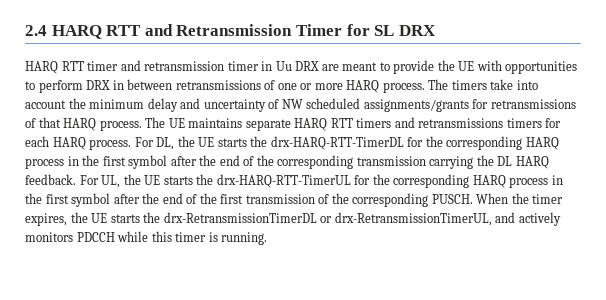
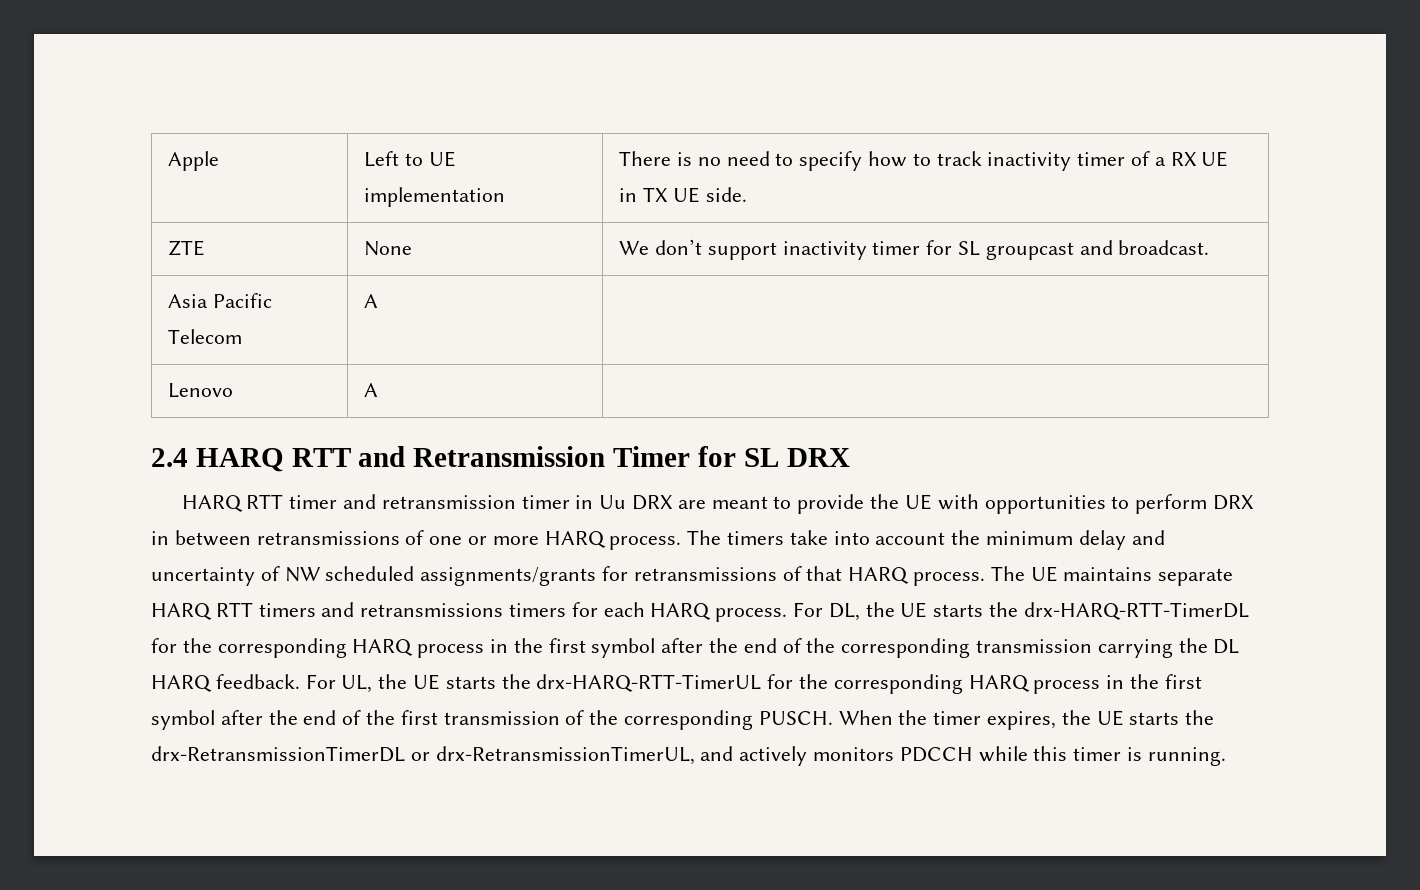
+ Apple | Left to UE implementation | There is no need to specify how to track inactivity timer of a RX UE in TX UE side.
+ ZTE | None | We don’t support inactivity timer for SL groupcast and broadcast.
+ Asia Pacific Telecom | A |
+ Lenovo | A |

